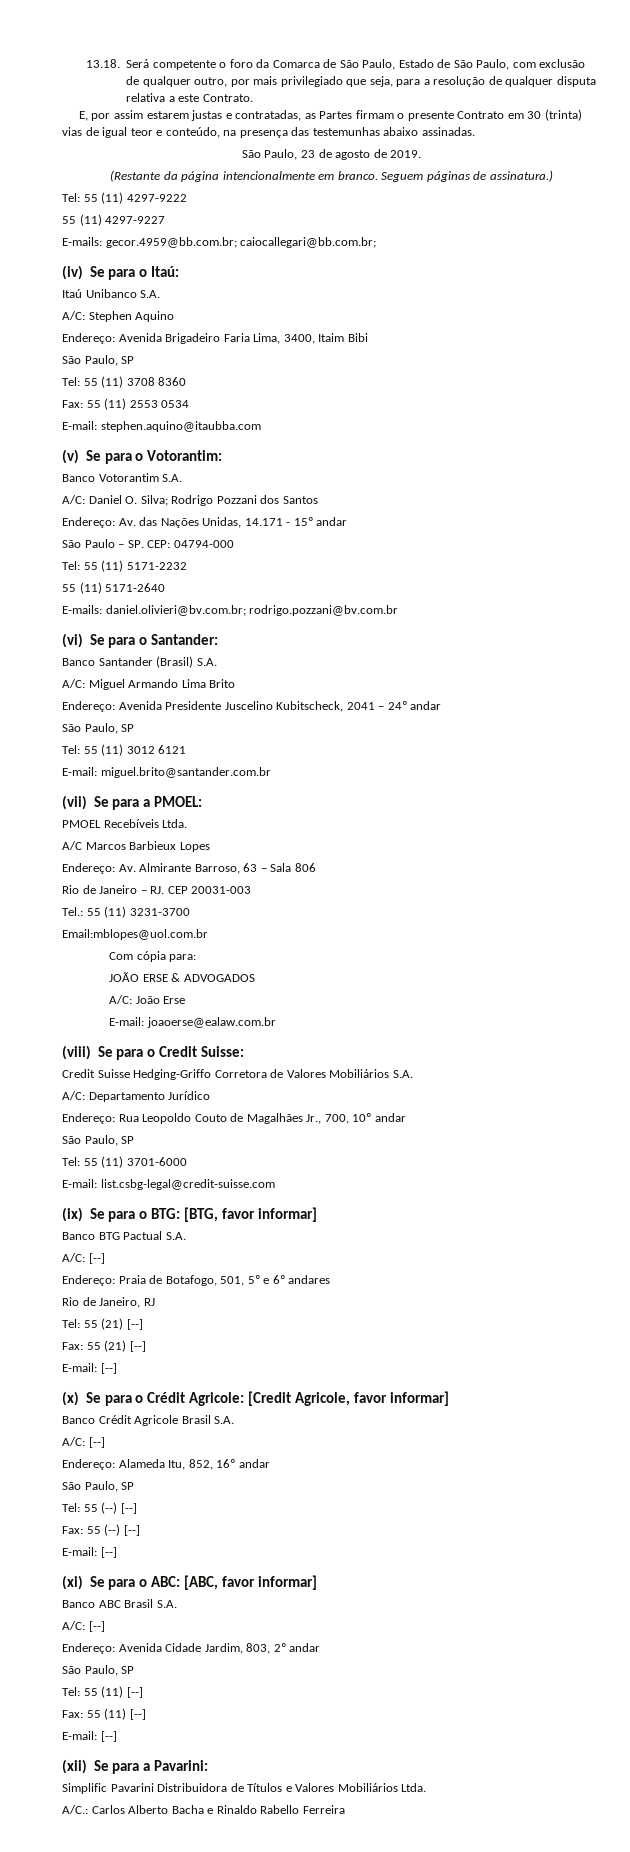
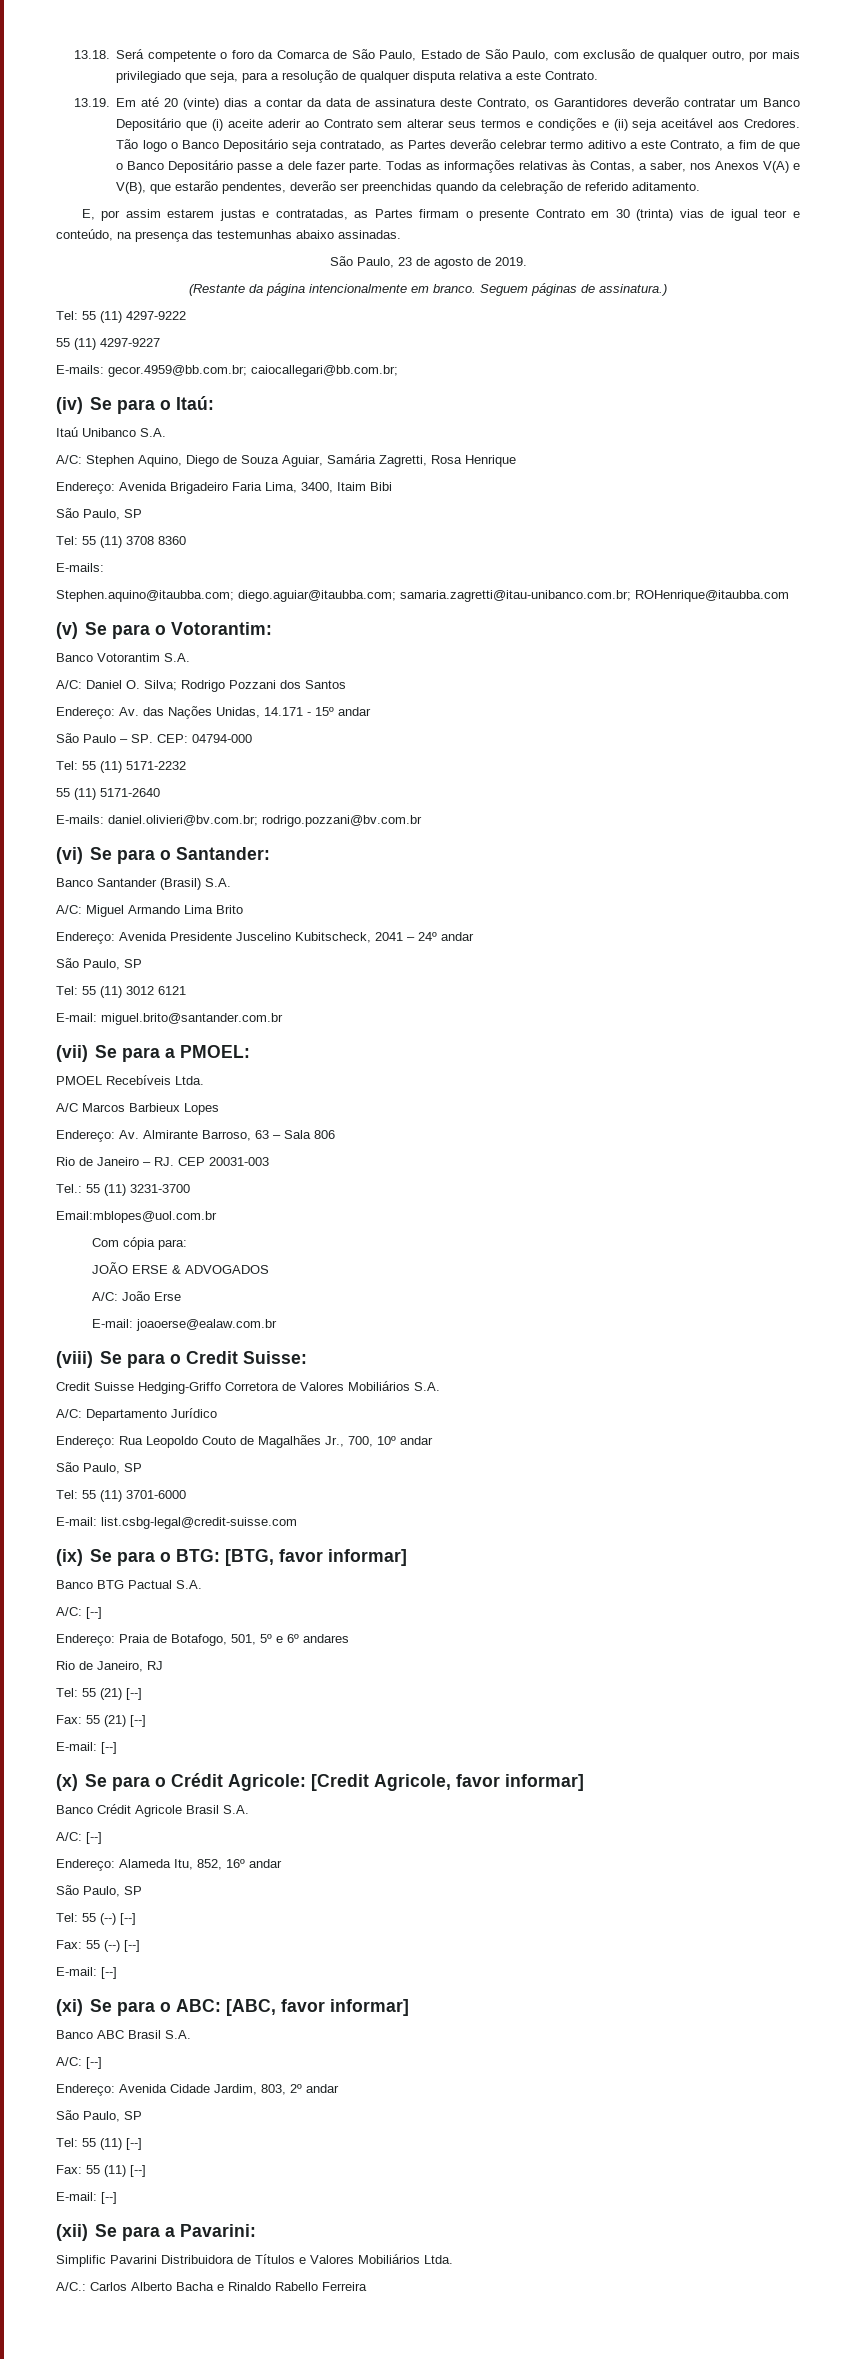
+ 13.19. Em até 20 (vinte) dias a contar da data de assinatura deste Contrato, os Garantidores deverão contratar um Banco Depositário que (i) aceite aderir ao Contrato sem alterar seus termos e condições e (ii) seja aceitável aos Credores. Tão logo o Banco Depositário seja contratado, as Partes deverão celebrar termo aditivo a este Contrato, a fim de que o Banco Depositário passe a dele fazer parte. Todas as informações relativas às Contas, a saber, nos Anexos V(A) e V(B), que estarão pendentes, deverão ser preenchidas quando da celebração de referido aditamento.
- A/C: Stephen Aquino
+ A/C: Stephen Aquino, Diego de Souza Aguiar, Samária Zagretti, Rosa Henrique
  Tel: 55 (11) 3708 8360
- Fax: 55 (11) 2553 0534
- E-mail: stephen.aquino@itaubba.com
+ E-mails:
+ Stephen.aquino@itaubba.com; diego.aguiar@itaubba.com; samaria.zagretti@itau-unibanco.com.br; ROHenrique@itaubba.com

